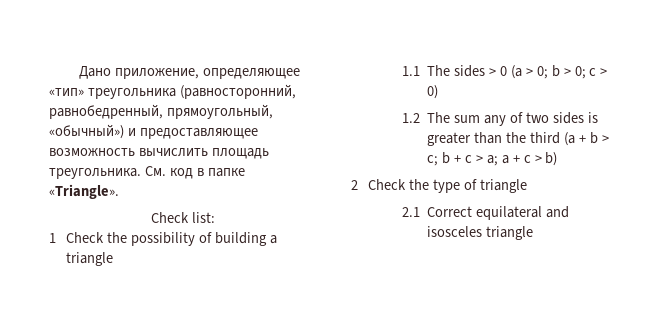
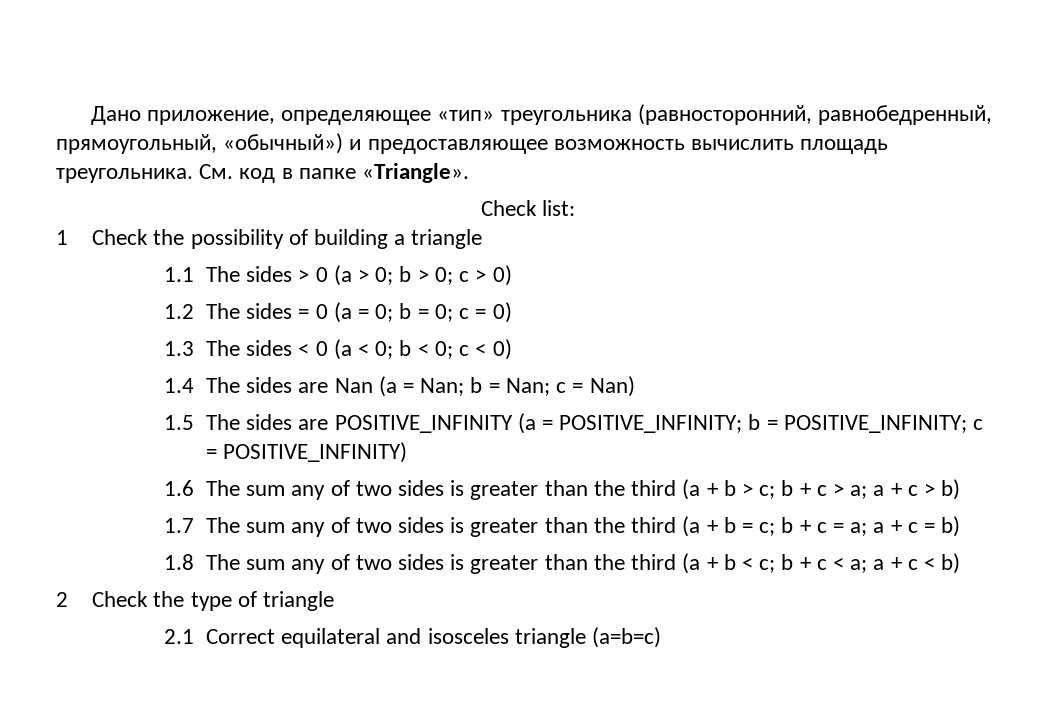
- 1.2 The sum any of two sides is greater than the third (a + b > c; b + c > a; a + c > b)
+ 1.2 The sides = 0 (a = 0; b = 0; c = 0)
+ 1.3 The sides < 0 (a < 0; b < 0; c < 0)
+ 1.4 The sides are Nan (a = Nan; b = Nan; c = Nan)
+ 1.5 The sides are POSITIVE_INFINITY (a = POSITIVE_INFINITY; b = POSITIVE_INFINITY; c = POSITIVE_INFINITY)
+ 1.6 The sum any of two sides is greater than the third (a + b > c; b + c > a; a + c > b)
+ 1.7 The sum any of two sides is greater than the third (a + b = c; b + c = a; a + c = b)
+ 1.8 The sum any of two sides is greater than the third (a + b < c; b + c < a; a + c < b)
- 2.1 Correct equilateral and isosceles triangle
+ 2.1 Correct equilateral and isosceles triangle (a=b=c)

